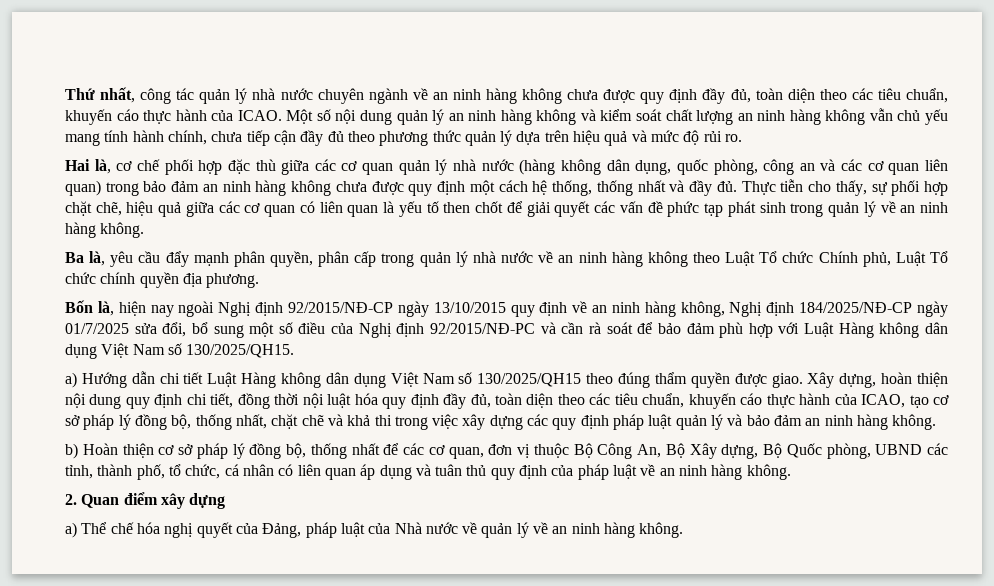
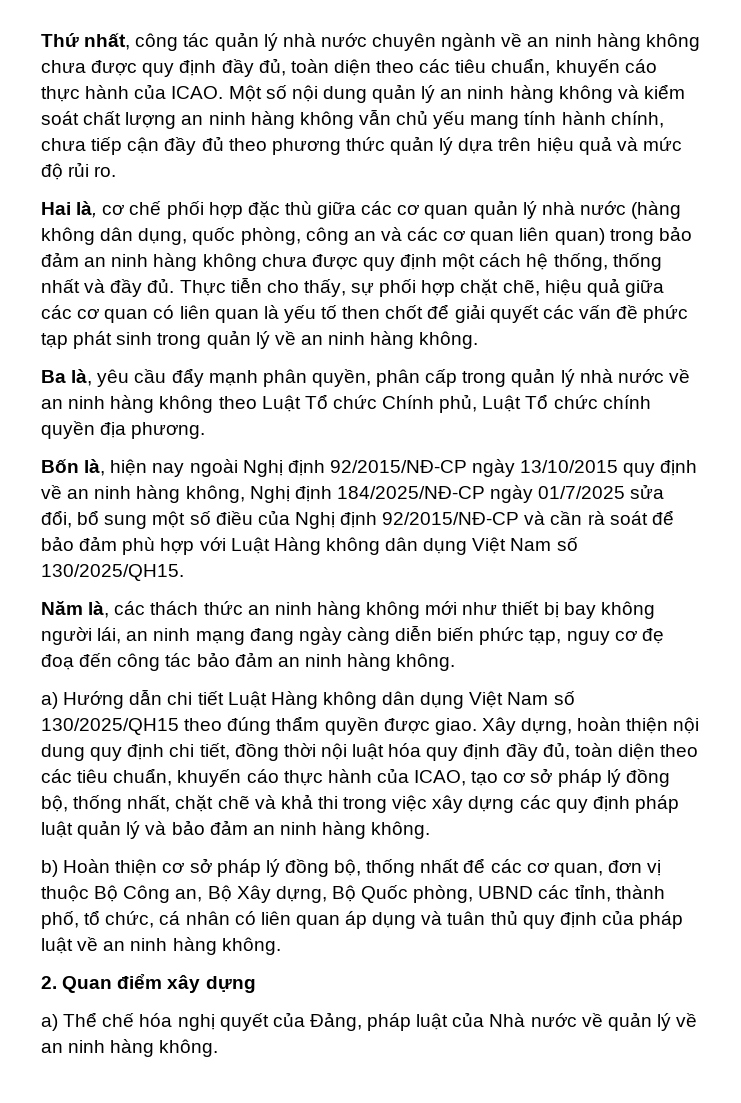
- Bốn là, hiện nay ngoài Nghị định 92/2015/NĐ-CP ngày 13/10/2015 quy định về an ninh hàng không, Nghị định 184/2025/NĐ-CP ngày 01/7/2025 sửa đổi, bổ sung một số điều của Nghị định 92/2015/NĐ-PC và cần rà soát để bảo đảm phù hợp với Luật Hàng không dân dụng Việt Nam số 130/2025/QH15.
+ Bốn là, hiện nay ngoài Nghị định 92/2015/NĐ-CP ngày 13/10/2015 quy định về an ninh hàng không, Nghị định 184/2025/NĐ-CP ngày 01/7/2025 sửa đổi, bổ sung một số điều của Nghị định 92/2015/NĐ-CP và cần rà soát để bảo đảm phù hợp với Luật Hàng không dân dụng Việt Nam số 130/2025/QH15.
+ Năm là, các thách thức an ninh hàng không mới như thiết bị bay không người lái, an ninh mạng đang ngày càng diễn biến phức tạp, nguy cơ đẹ đoạ đến công tác bảo đảm an ninh hàng không.
- b) Hoàn thiện cơ sở pháp lý đồng bộ, thống nhất để các cơ quan, đơn vị thuộc Bộ Công An, Bộ Xây dựng, Bộ Quốc phòng, UBND các tỉnh, thành phố, tổ chức, cá nhân có liên quan áp dụng và tuân thủ quy định của pháp luật về an ninh hàng không.
+ b) Hoàn thiện cơ sở pháp lý đồng bộ, thống nhất để các cơ quan, đơn vị thuộc Bộ Công an, Bộ Xây dựng, Bộ Quốc phòng, UBND các tỉnh, thành phố, tổ chức, cá nhân có liên quan áp dụng và tuân thủ quy định của pháp luật về an ninh hàng không.

